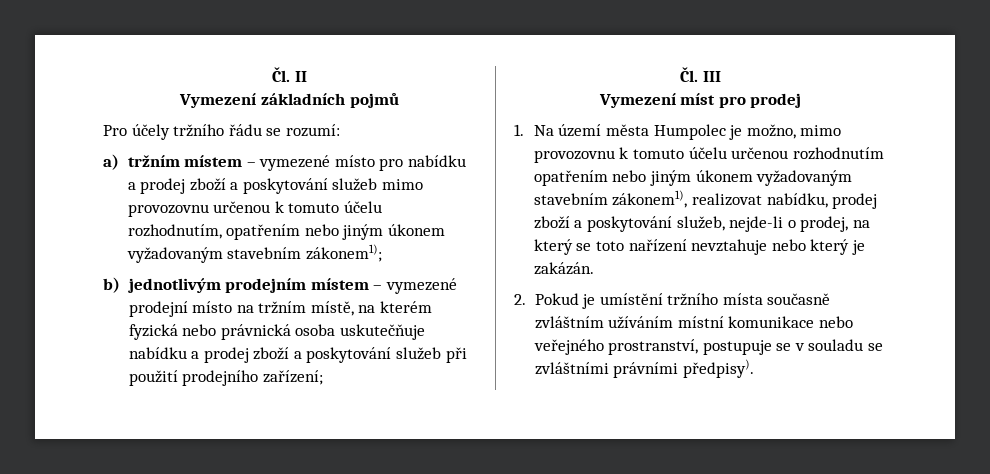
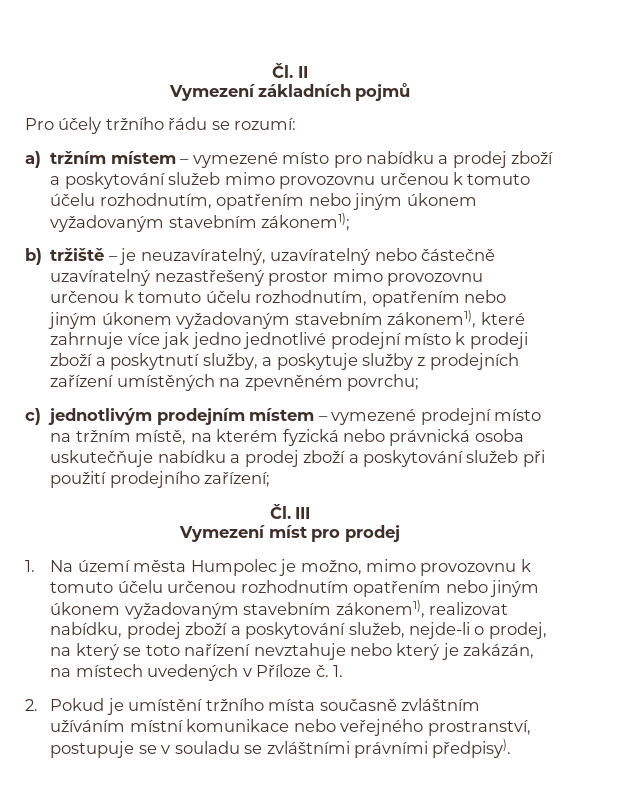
- b) jednotlivým prodejním místem – vymezené prodejní místo na tržním místě, na kterém fyzická nebo právnická osoba uskutečňuje nabídku a prodej zboží a poskytování služeb při použití prodejního zařízení;
+ b) tržiště – je neuzavíratelný, uzavíratelný nebo částečně uzavíratelný nezastřešený prostor mimo provozovnu určenou k tomuto účelu rozhodnutím, opatřením nebo jiným úkonem vyžadovaným stavebním zákonem1), které zahrnuje více jak jedno jednotlivé prodejní místo k prodeji zboží a poskytnutí služby, a poskytuje služby z prodejních zařízení umístěných na zpevněném povrchu;
+ c) jednotlivým prodejním místem – vymezené prodejní místo na tržním místě, na kterém fyzická nebo právnická osoba uskutečňuje nabídku a prodej zboží a poskytování služeb při použití prodejního zařízení;
- 1. Na území města Humpolec je možno, mimo provozovnu k tomuto účelu určenou rozhodnutím opatřením nebo jiným úkonem vyžadovaným stavebním zákonem1), realizovat nabídku, prodej zboží a poskytování služeb, nejde-li o prodej, na který se toto nařízení nevztahuje nebo který je zakázán.
+ 1. Na území města Humpolec je možno, mimo provozovnu k tomuto účelu určenou rozhodnutím opatřením nebo jiným úkonem vyžadovaným stavebním zákonem1), realizovat nabídku, prodej zboží a poskytování služeb, nejde-li o prodej, na který se toto nařízení nevztahuje nebo který je zakázán, na místech uvedených v Příloze č. 1.

